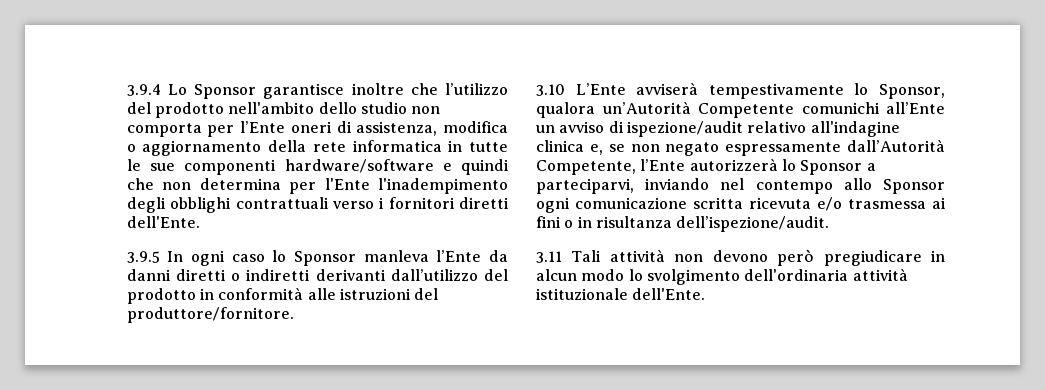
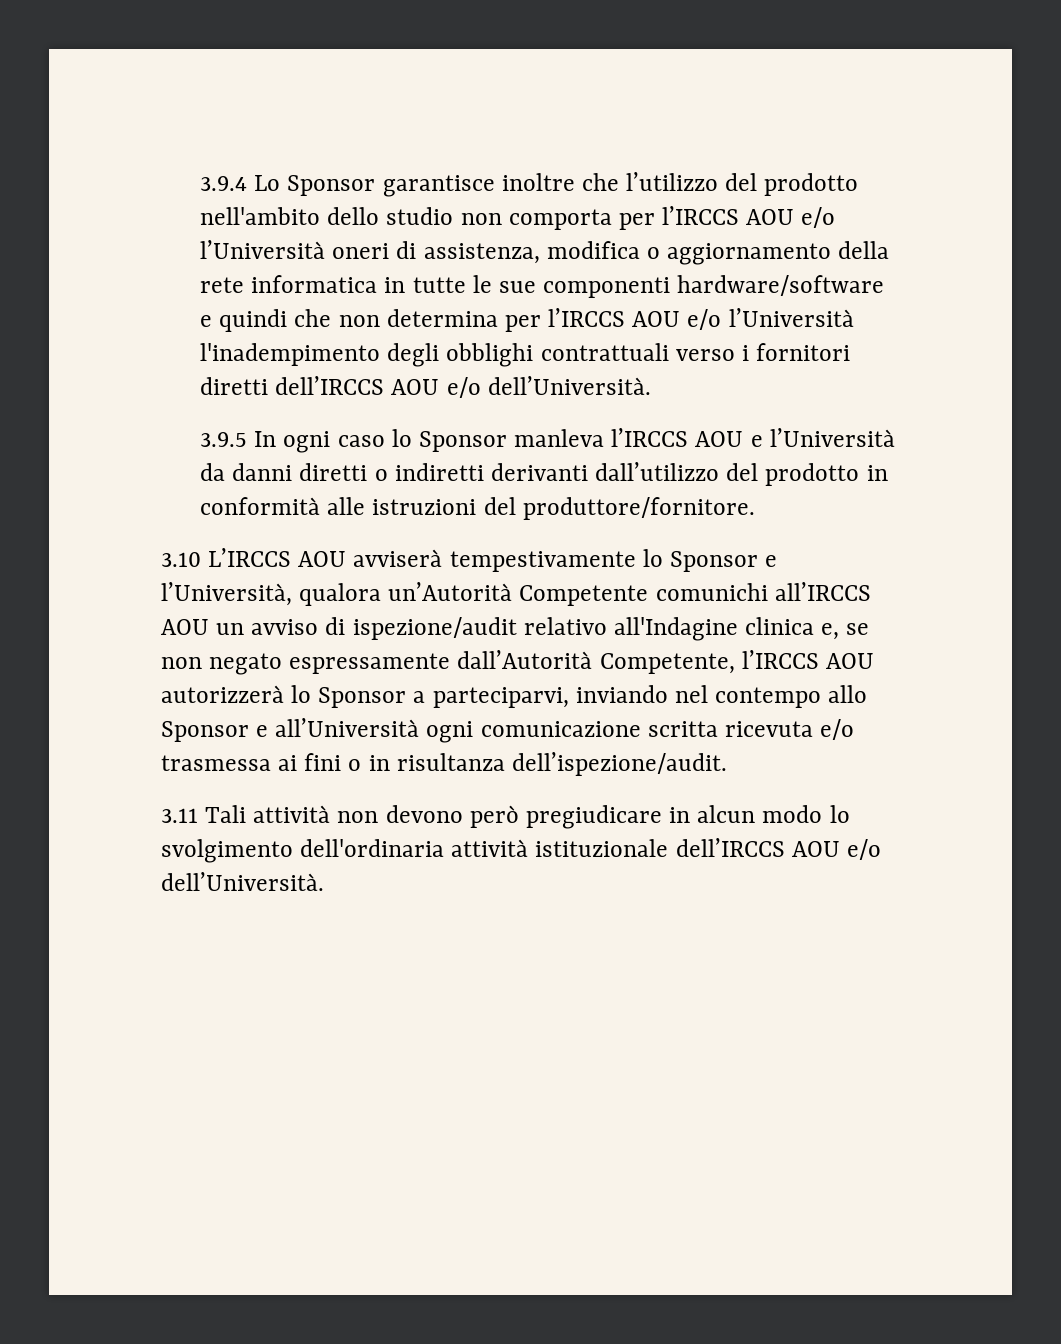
- 3.9.4 Lo Sponsor garantisce inoltre che l’utilizzo del prodotto nell'ambito dello studio non comporta per l’Ente oneri di assistenza, modifica o aggiornamento della rete informatica in tutte le sue componenti hardware/software e quindi che non determina per l'Ente l'inadempimento degli obblighi contrattuali verso i fornitori diretti dell'Ente.
+ 3.9.4 Lo Sponsor garantisce inoltre che l’utilizzo del prodotto nell'ambito dello studio non comporta per l’IRCCS AOU e/o l’Università oneri di assistenza, modifica o aggiornamento della rete informatica in tutte le sue componenti hardware/software e quindi che non determina per l’IRCCS AOU e/o l’Università l'inadempimento degli obblighi contrattuali verso i fornitori diretti dell’IRCCS AOU e/o dell’Università.
- 3.9.5 In ogni caso lo Sponsor manleva l’Ente da danni diretti o indiretti derivanti dall’utilizzo del prodotto in conformità alle istruzioni del produttore/fornitore.
+ 3.9.5 In ogni caso lo Sponsor manleva l’IRCCS AOU e l’Università da danni diretti o indiretti derivanti dall’utilizzo del prodotto in conformità alle istruzioni del produttore/fornitore.
- 3.10 L’Ente avviserà tempestivamente lo Sponsor, qualora un’Autorità Competente comunichi all’Ente un avviso di ispezione/audit relativo all'indagine clinica e, se non negato espressamente dall’Autorità Competente, l’Ente autorizzerà lo Sponsor a parteciparvi, inviando nel contempo allo Sponsor ogni comunicazione scritta ricevuta e/o trasmessa ai fini o in risultanza dell’ispezione/audit.
+ 3.10 L’IRCCS AOU avviserà tempestivamente lo Sponsor e l’Università, qualora un’Autorità Competente comunichi all’IRCCS AOU un avviso di ispezione/audit relativo all'Indagine clinica e, se non negato espressamente dall’Autorità Competente, l’IRCCS AOU autorizzerà lo Sponsor a parteciparvi, inviando nel contempo allo Sponsor e all’Università ogni comunicazione scritta ricevuta e/o trasmessa ai fini o in risultanza dell’ispezione/audit.
- 3.11 Tali attività non devono però pregiudicare in alcun modo lo svolgimento dell'ordinaria attività istituzionale dell'Ente.
+ 3.11 Tali attività non devono però pregiudicare in alcun modo lo svolgimento dell'ordinaria attività istituzionale dell’IRCCS AOU e/o dell’Università.

